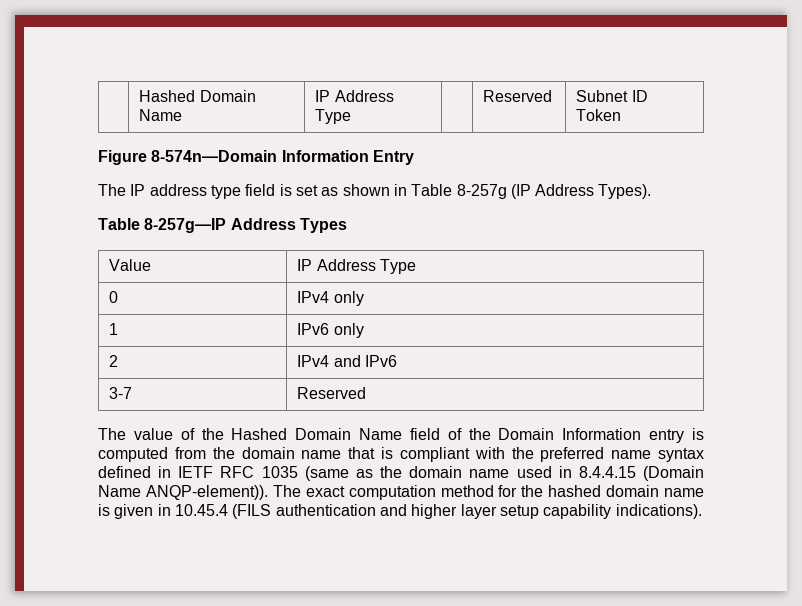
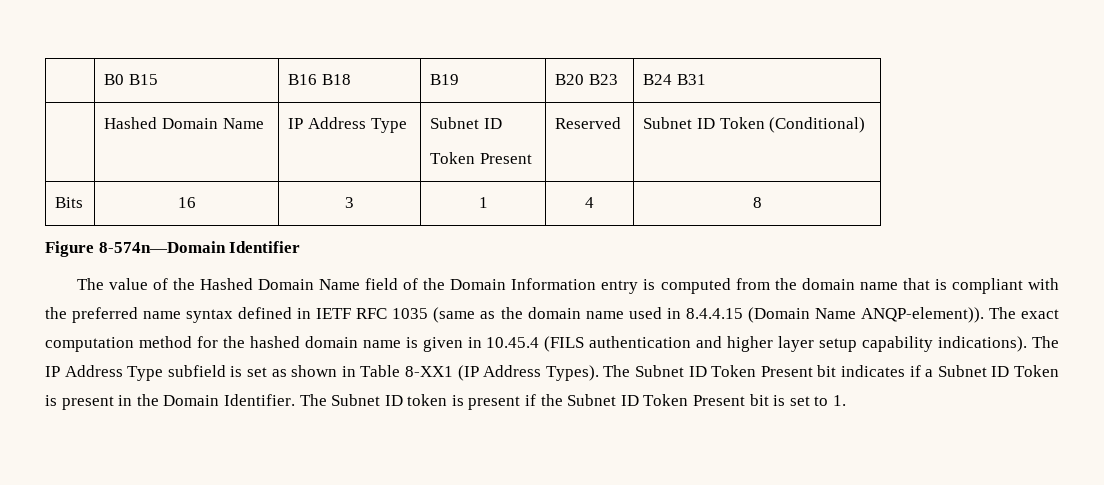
+ | B0 B15 | B16 B18 | B19 | B20 B23 | B24 B31
- | Hashed Domain Name | IP Address Type | | Reserved | Subnet ID Token
- Figure 8-574n—Domain Information Entry
- The IP address type field is set as shown in Table 8-257g (IP Address Types).
- Table 8-257g—IP Address Types
- Value | IP Address Type
- 0 | IPv4 only
- 1 | IPv6 only
- 2 | IPv4 and IPv6
- 3-7 | Reserved
+ | Hashed Domain Name | IP Address Type | Subnet ID
+ Token Present | Reserved | Subnet ID Token (Conditional)
+ Bits | 16 | 3 | 1 | 4 | 8
+ Figure 8-574n—Domain Identifier
+ The IP Address Type subfield is set as shown in Table 8-XX1 (IP Address Types). The Subnet ID Token Present bit indicates if a Subnet ID Token is present in the Domain Identifier. The Subnet ID token is present if the Subnet ID Token Present bit is set to 1.

